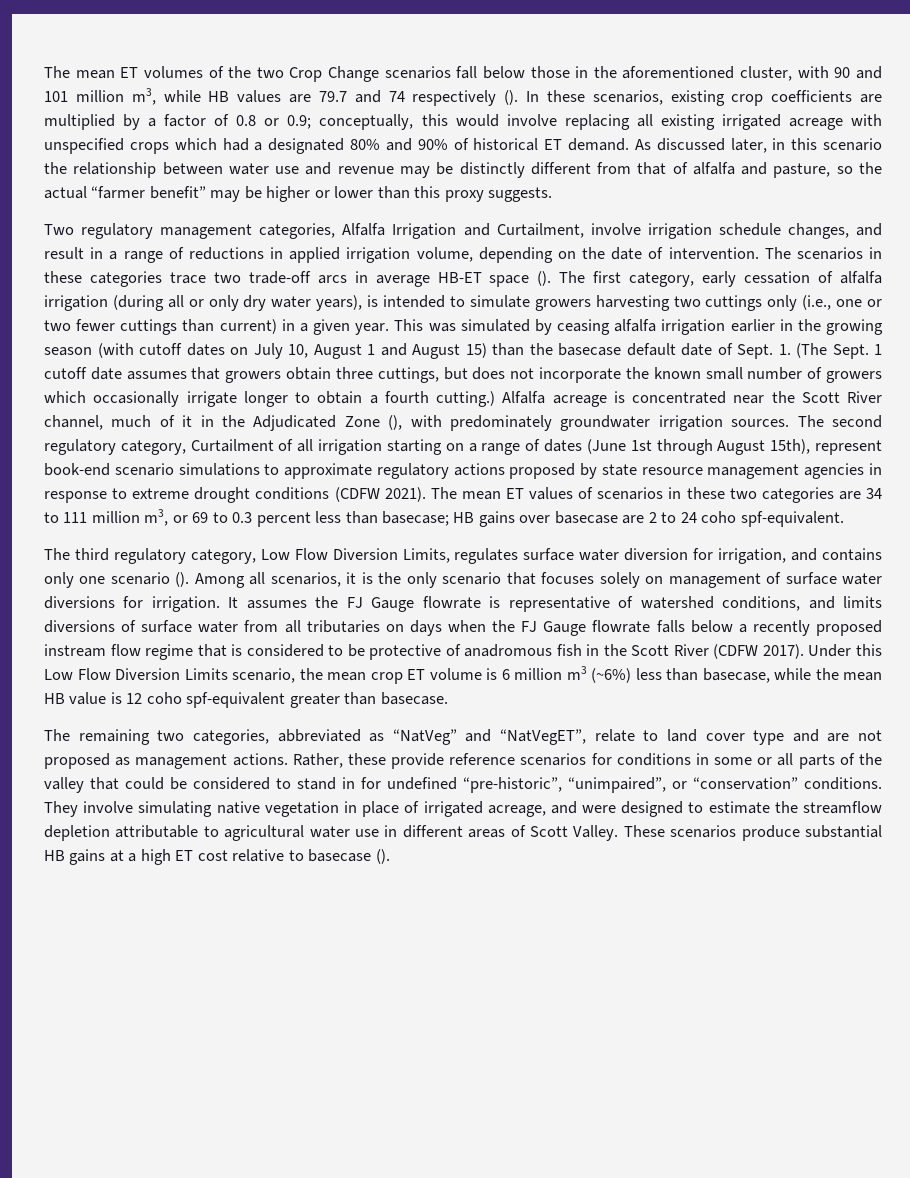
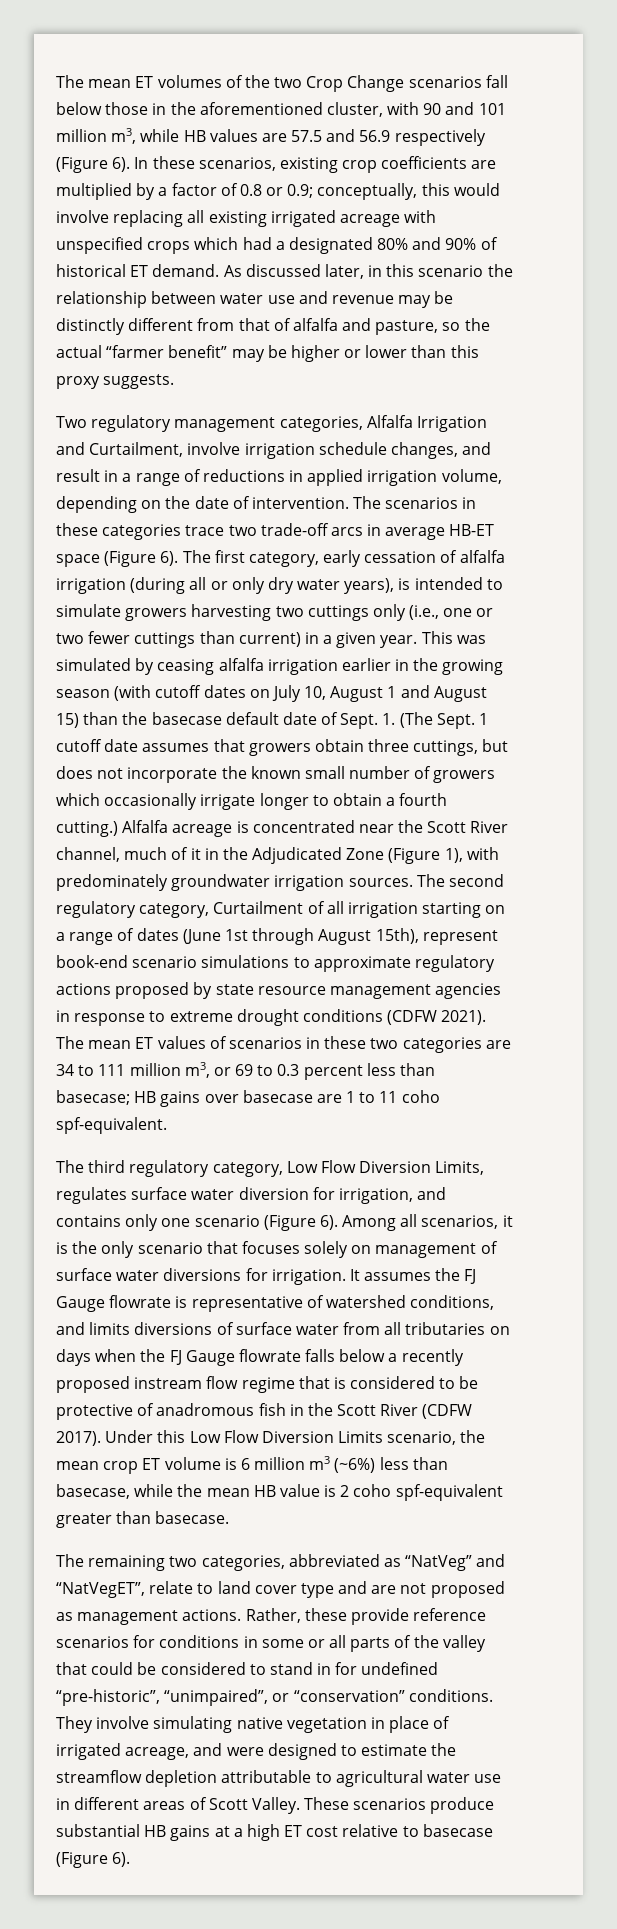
- The mean ET volumes of the two Crop Change scenarios fall below those in the aforementioned cluster, with 90 and 101 million m3, while HB values are 79.7 and 74 respectively ().
+ The mean ET volumes of the two Crop Change scenarios fall below those in the aforementioned cluster, with 90 and 101 million m3, while HB values are 57.5 and 56.9 respectively (Figure 6).
- The scenarios in these categories trace two trade-off arcs in average HB-ET space ().
+ The scenarios in these categories trace two trade-off arcs in average HB-ET space (Figure 6).
- Alfalfa acreage is concentrated near the Scott River channel, much of it in the Adjudicated Zone (), with predominately groundwater irrigation sources.
+ Alfalfa acreage is concentrated near the Scott River channel, much of it in the Adjudicated Zone (Figure 1), with predominately groundwater irrigation sources.
- The mean ET values of scenarios in these two categories are 34 to 111 million m3, or 69 to 0.3 percent less than basecase; HB gains over basecase are 2 to 24 coho spf-equivalent.
+ The mean ET values of scenarios in these two categories are 34 to 111 million m3, or 69 to 0.3 percent less than basecase; HB gains over basecase are 1 to 11 coho spf-equivalent.
- The third regulatory category, Low Flow Diversion Limits, regulates surface water diversion for irrigation, and contains only one scenario ().
+ The third regulatory category, Low Flow Diversion Limits, regulates surface water diversion for irrigation, and contains only one scenario (Figure 6).
- Under this Low Flow Diversion Limits scenario, the mean crop ET volume is 6 million m3 (~6%) less than basecase, while the mean HB value is 12 coho spf-equivalent greater than basecase.
+ Under this Low Flow Diversion Limits scenario, the mean crop ET volume is 6 million m3 (~6%) less than basecase, while the mean HB value is 2 coho spf-equivalent greater than basecase.
- These scenarios produce substantial HB gains at a high ET cost relative to basecase ().
+ These scenarios produce substantial HB gains at a high ET cost relative to basecase (Figure 6).

